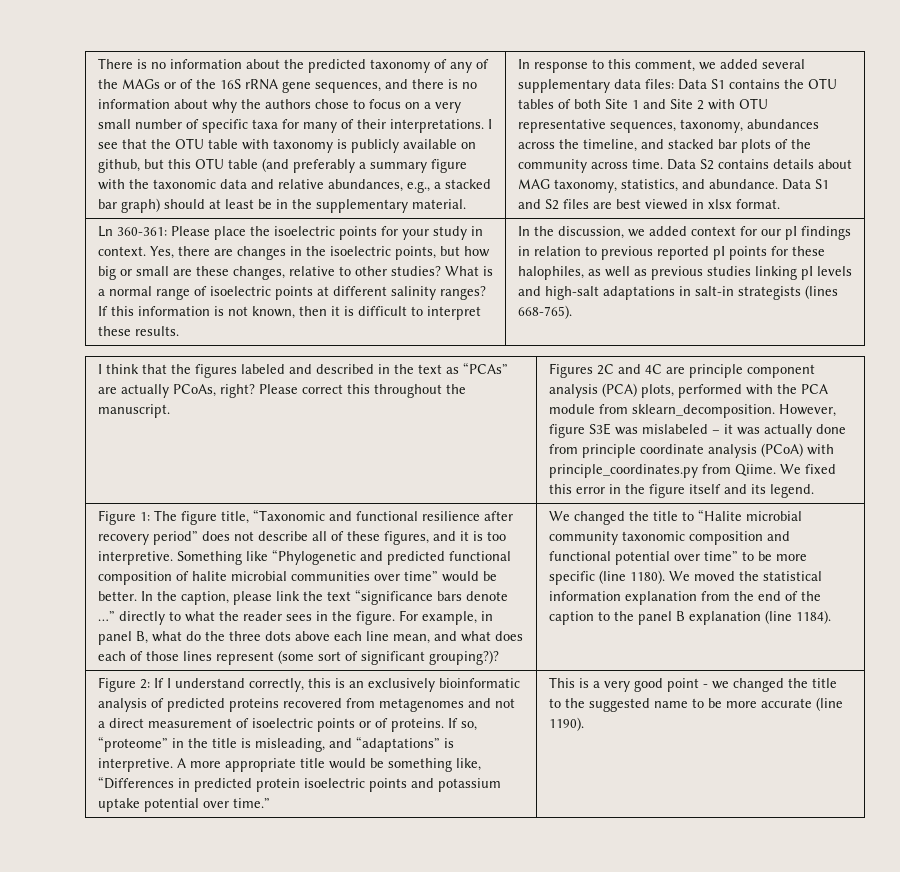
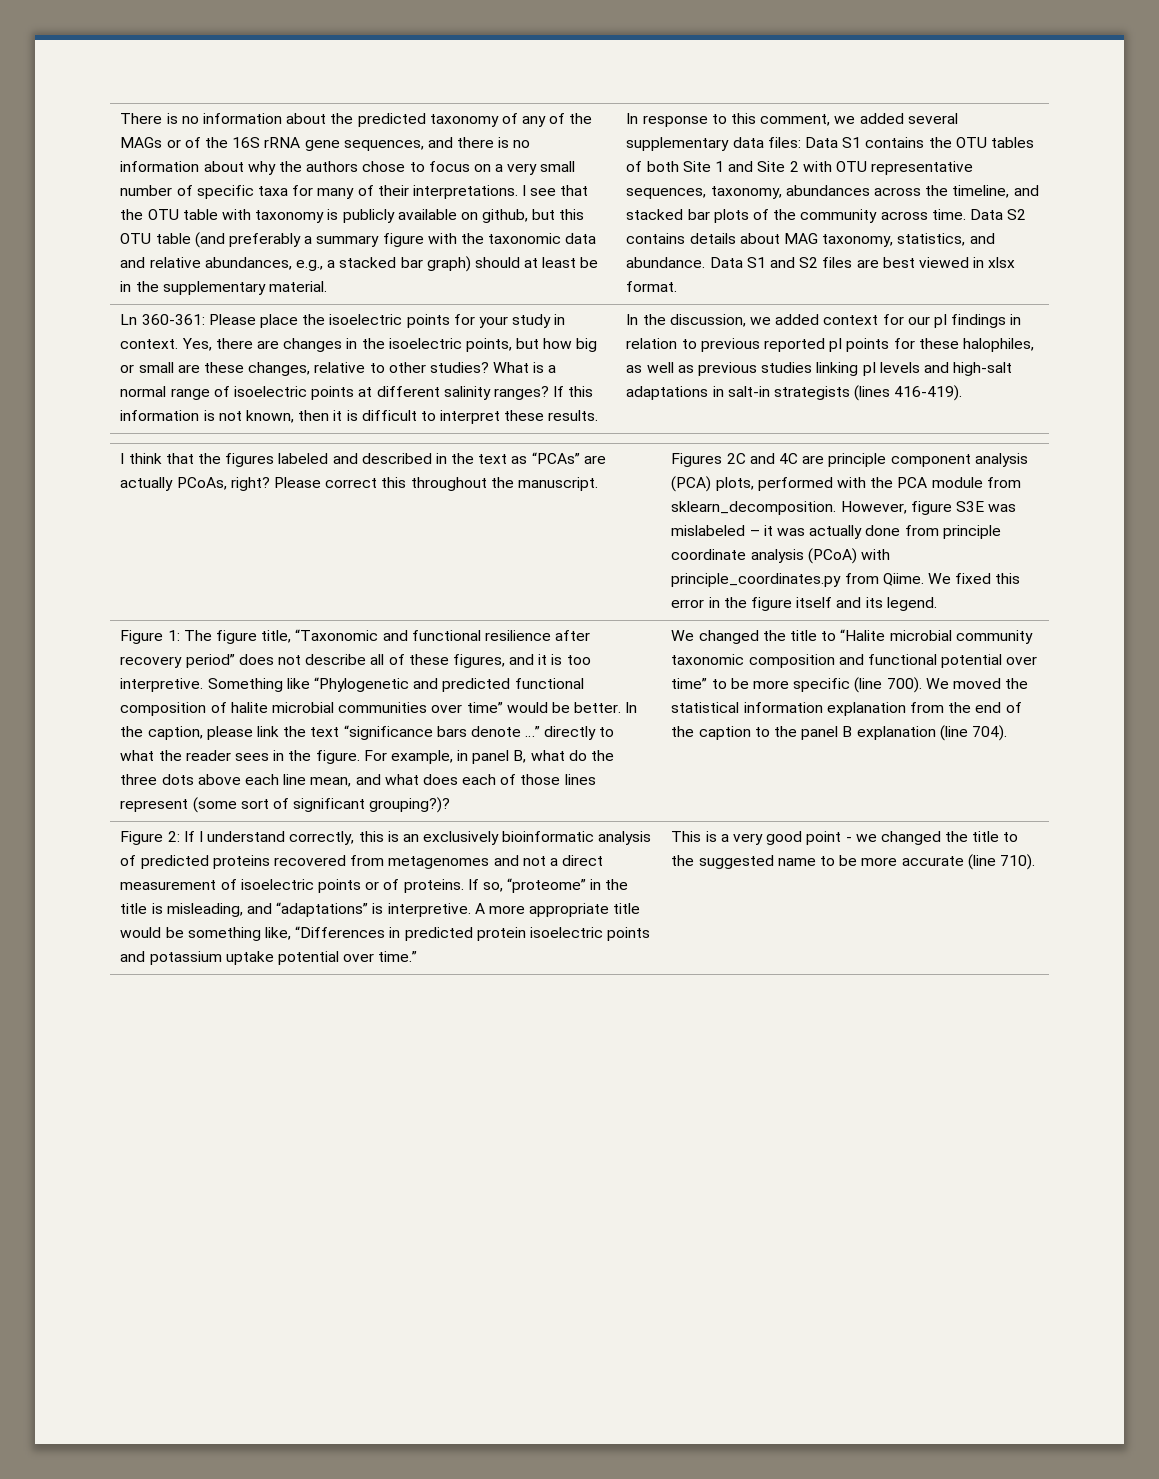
- In the discussion, we added context for our pI findings in relation to previous reported pI points for these halophiles, as well as previous studies linking pI levels and high-salt adaptations in salt-in strategists (lines 668-765).
+ In the discussion, we added context for our pI findings in relation to previous reported pI points for these halophiles, as well as previous studies linking pI levels and high-salt adaptations in salt-in strategists (lines 416-419).
- We changed the title to “Halite microbial community taxonomic composition and functional potential over time” to be more specific (line 1180).
+ We changed the title to “Halite microbial community taxonomic composition and functional potential over time” to be more specific (line 700).
- We moved the statistical information explanation from the end of the caption to the panel B explanation (line 1184).
+ We moved the statistical information explanation from the end of the caption to the panel B explanation (line 704).
- This is a very good point - we changed the title to the suggested name to be more accurate (line 1190).
+ This is a very good point - we changed the title to the suggested name to be more accurate (line 710).

